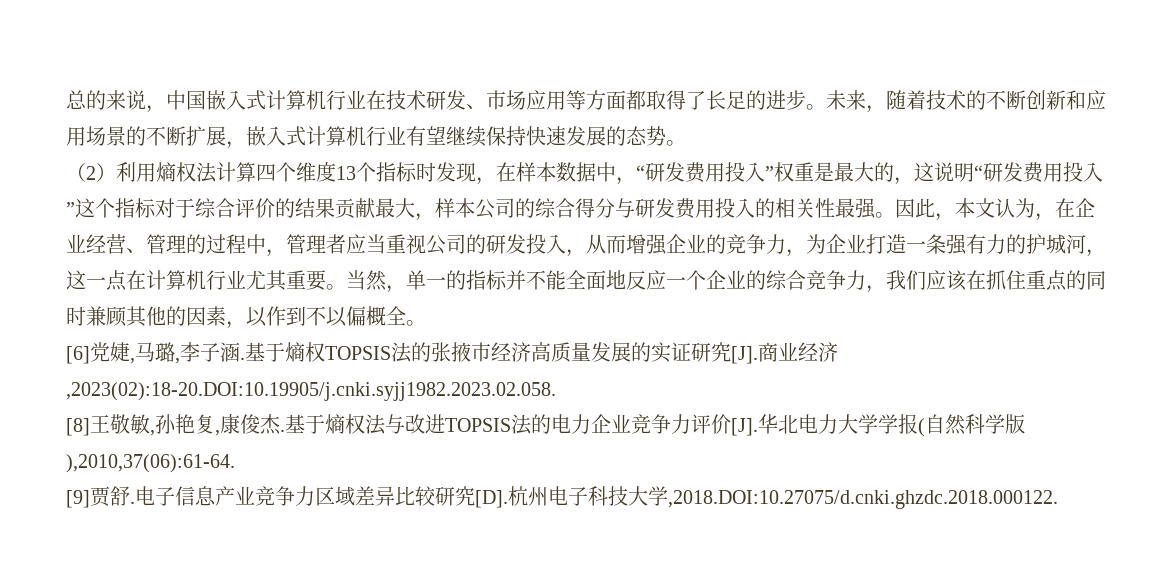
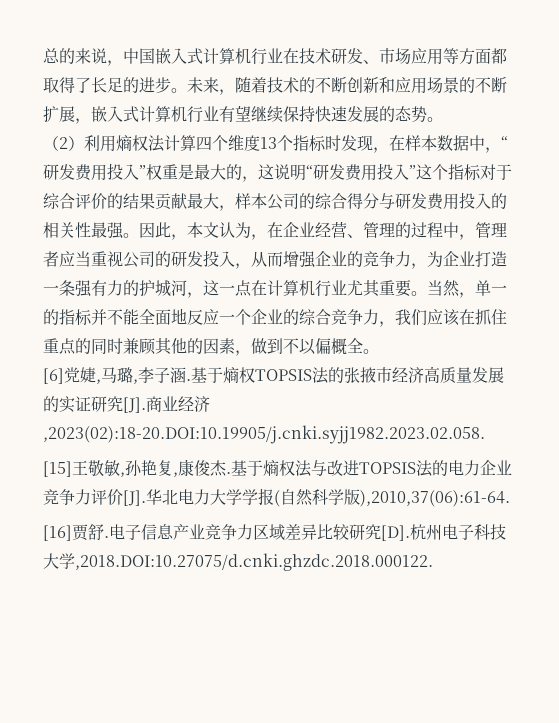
- 当然，单一的指标并不能全面地反应一个企业的综合竞争力，我们应该在抓住重点的同时兼顾其他的因素，以作到不以偏概全。
+ 当然，单一的指标并不能全面地反应一个企业的综合竞争力，我们应该在抓住重点的同时兼顾其他的因素，做到不以偏概全。
- [8]王敬敏,孙艳复,康俊杰.
+ [15]王敬敏,孙艳复,康俊杰.
- [9]贾舒.
+ [16]贾舒.

